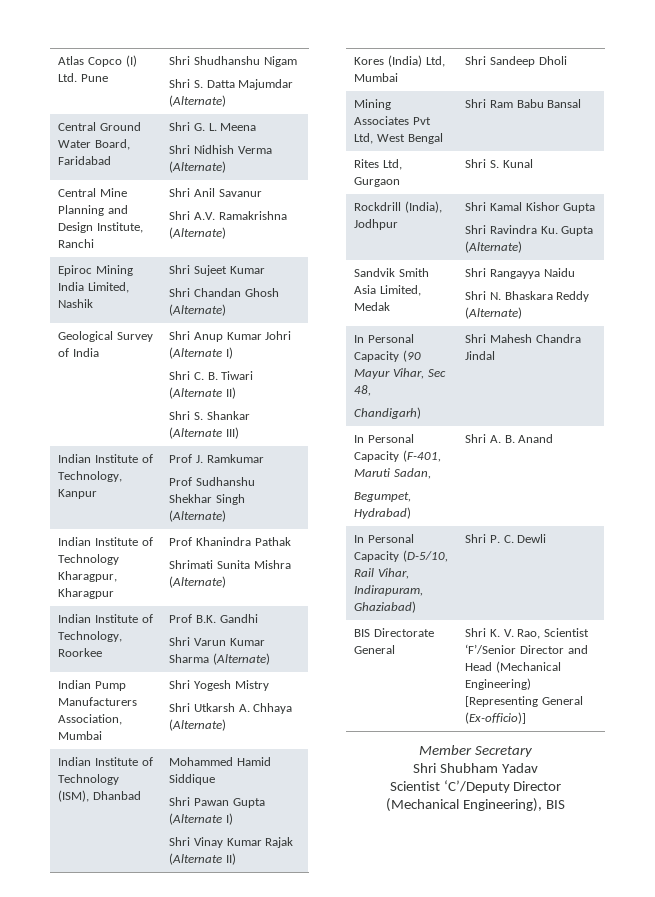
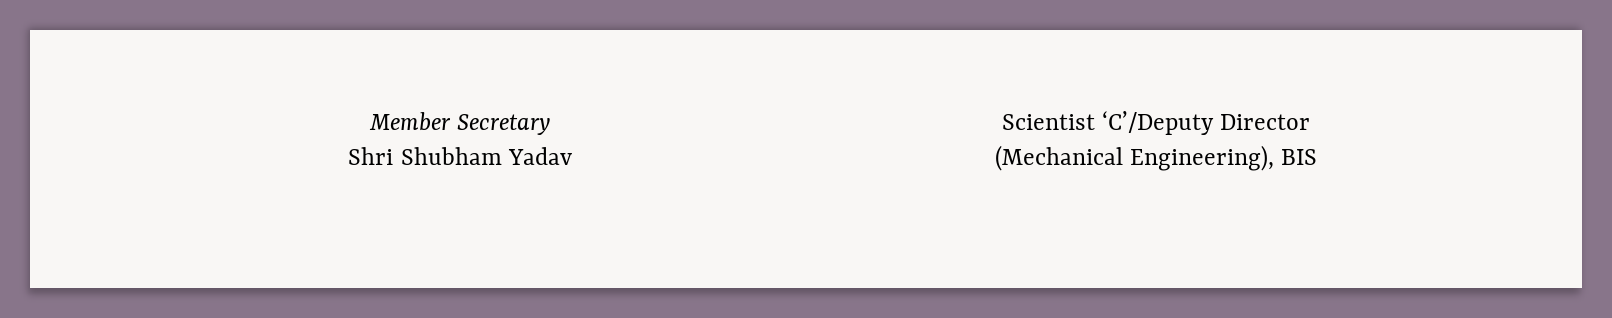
- Atlas Copco (I) Ltd. Pune | Shri Shudhanshu Nigam
- Shri S. Datta Majumdar (Alternate)
- Central Ground Water Board, Faridabad | Shri G. L. Meena
- Shri Nidhish Verma (Alternate)
- Central Mine Planning and Design Institute, Ranchi | Shri Anil Savanur
- Shri A.V. Ramakrishna (Alternate)
- Epiroc Mining India Limited, Nashik | Shri Sujeet Kumar
- Shri Chandan Ghosh (Alternate)
- Geological Survey of India | Shri Anup Kumar Johri (Alternate I)
- Shri C. B. Tiwari (Alternate II)
- Shri S. Shankar (Alternate III)
- Indian Institute of Technology, Kanpur | Prof J. Ramkumar
- Prof Sudhanshu Shekhar Singh (Alternate)
- Indian Institute of Technology Kharagpur, Kharagpur | Prof Khanindra Pathak
- Shrimati Sunita Mishra (Alternate)
- Indian Institute of Technology, Roorkee | Prof B.K. Gandhi
- Shri Varun Kumar Sharma (Alternate)
- Indian Pump Manufacturers Association, Mumbai | Shri Yogesh Mistry
- Shri Utkarsh A. Chhaya (Alternate)
- Indian Institute of Technology (ISM), Dhanbad | Mohammed Hamid Siddique
- Shri Pawan Gupta (Alternate I)
- Shri Vinay Kumar Rajak (Alternate II)
- Kores (India) Ltd, Mumbai | Shri Sandeep Dholi
- Mining Associates Pvt Ltd, West Bengal | Shri Ram Babu Bansal
- Rites Ltd, Gurgaon | Shri S. Kunal
- Rockdrill (India), Jodhpur | Shri Kamal Kishor Gupta
- Shri Ravindra Ku. Gupta (Alternate)
- Sandvik Smith Asia Limited, Medak | Shri Rangayya Naidu
- Shri N. Bhaskara Reddy (Alternate)
- In Personal Capacity (90 Mayur Vihar, Sec 48,
- Chandigarh) | Shri Mahesh Chandra Jindal
- In Personal Capacity (F-401, Maruti Sadan,
- Begumpet, Hydrabad) | Shri A. B. Anand
- In Personal Capacity (D-5/10, Rail Vihar, Indirapuram, Ghaziabad) | Shri P. C. Dewli
- BIS Directorate General | Shri K. V. Rao, Scientist ‘F’/Senior Director and Head (Mechanical Engineering) [Representing General (Ex-officio)]

